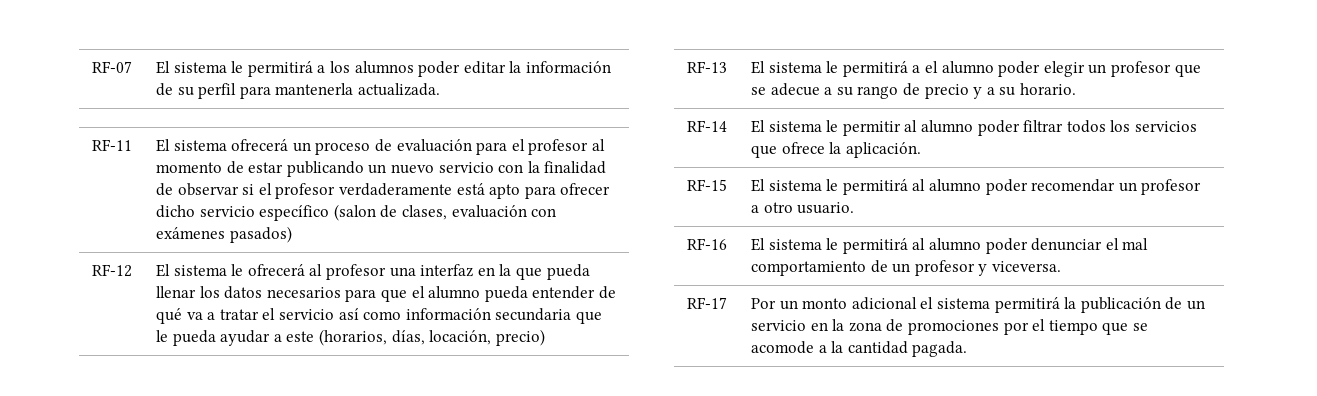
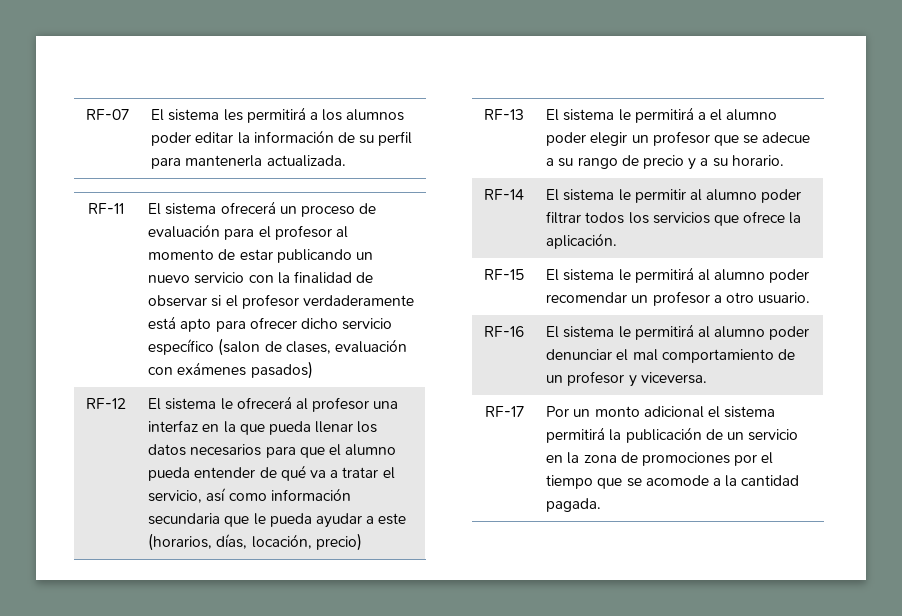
- RF-07 | El sistema le permitirá a los alumnos poder editar la información de su perfil para mantenerla actualizada.
+ RF-07 | El sistema les permitirá a los alumnos poder editar la información de su perfil para mantenerla actualizada.
- El sistema le ofrecerá al profesor una interfaz en la que pueda llenar los datos necesarios para que el alumno pueda entender de qué va a tratar el servicio así como información secundaria que le pueda ayudar a este (horarios, días, locación, precio)
+ El sistema le ofrecerá al profesor una interfaz en la que pueda llenar los datos necesarios para que el alumno pueda entender de qué va a tratar el servicio, así como información secundaria que le pueda ayudar a este (horarios, días, locación, precio)

